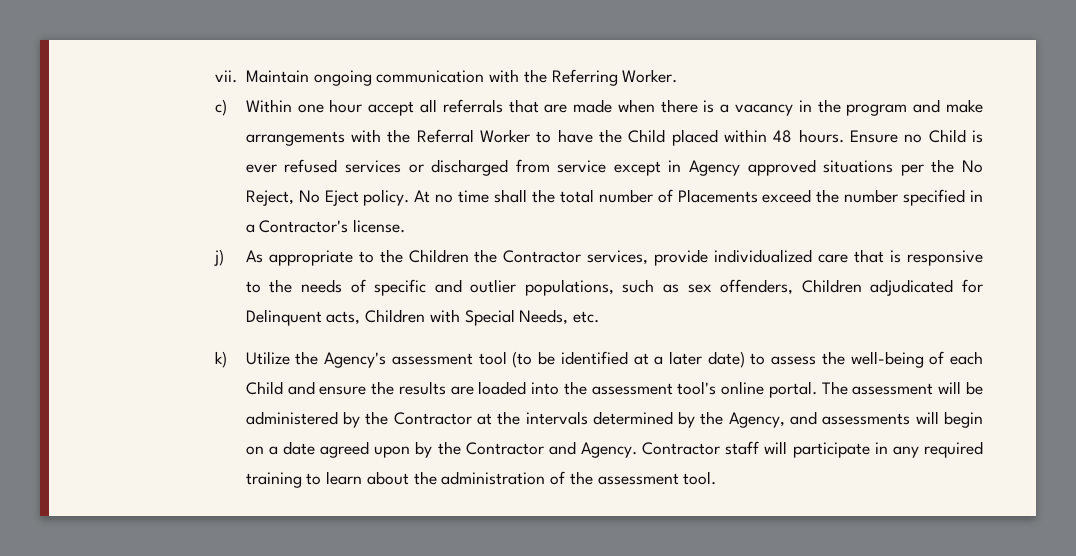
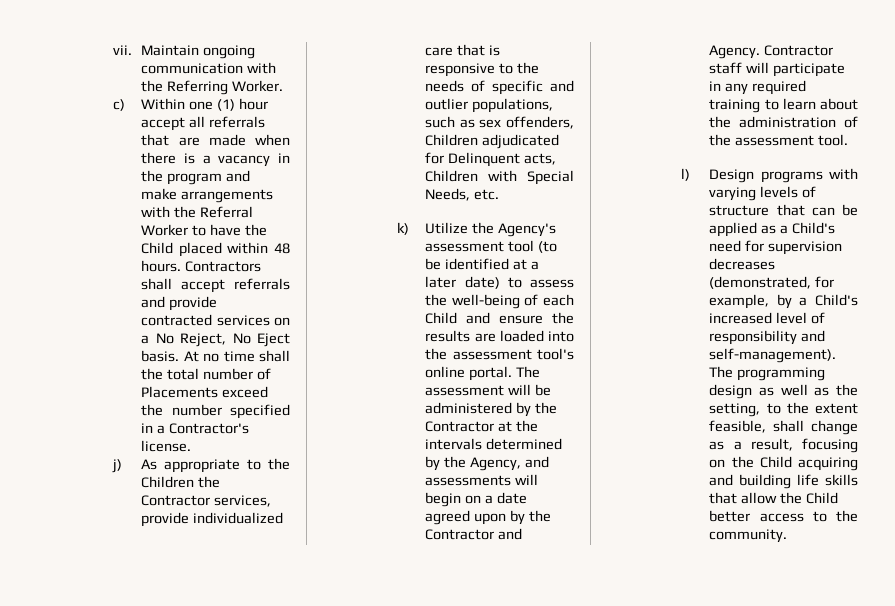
- c) Within one hour accept all referrals that are made when there is a vacancy in the program and make arrangements with the Referral Worker to have the Child placed within 48 hours.
+ c) Within one (1) hour accept all referrals that are made when there is a vacancy in the program and make arrangements with the Referral Worker to have the Child placed within 48 hours.
- Ensure no Child is ever refused services or discharged from service except in Agency approved situations per the No Reject, No Eject policy.
+ Contractors shall accept referrals and provide contracted services on a No Reject, No Eject basis.
+ l) Design programs with varying levels of structure that can be applied as a Child's need for supervision decreases (demonstrated, for example, by a Child's increased level of responsibility and self-management). The programming design as well as the setting, to the extent feasible, shall change as a result, focusing on the Child acquiring and building life skills that allow the Child better access to the community.

